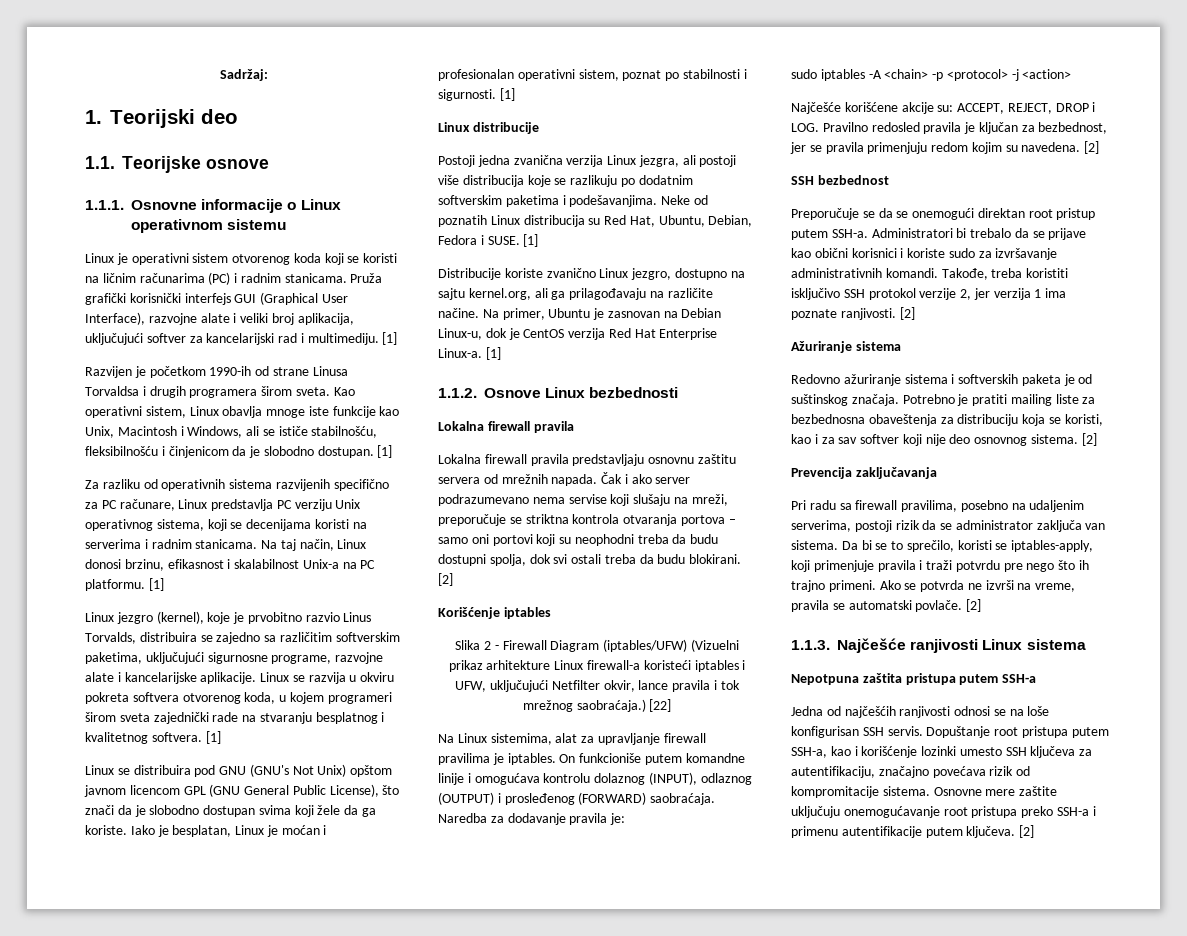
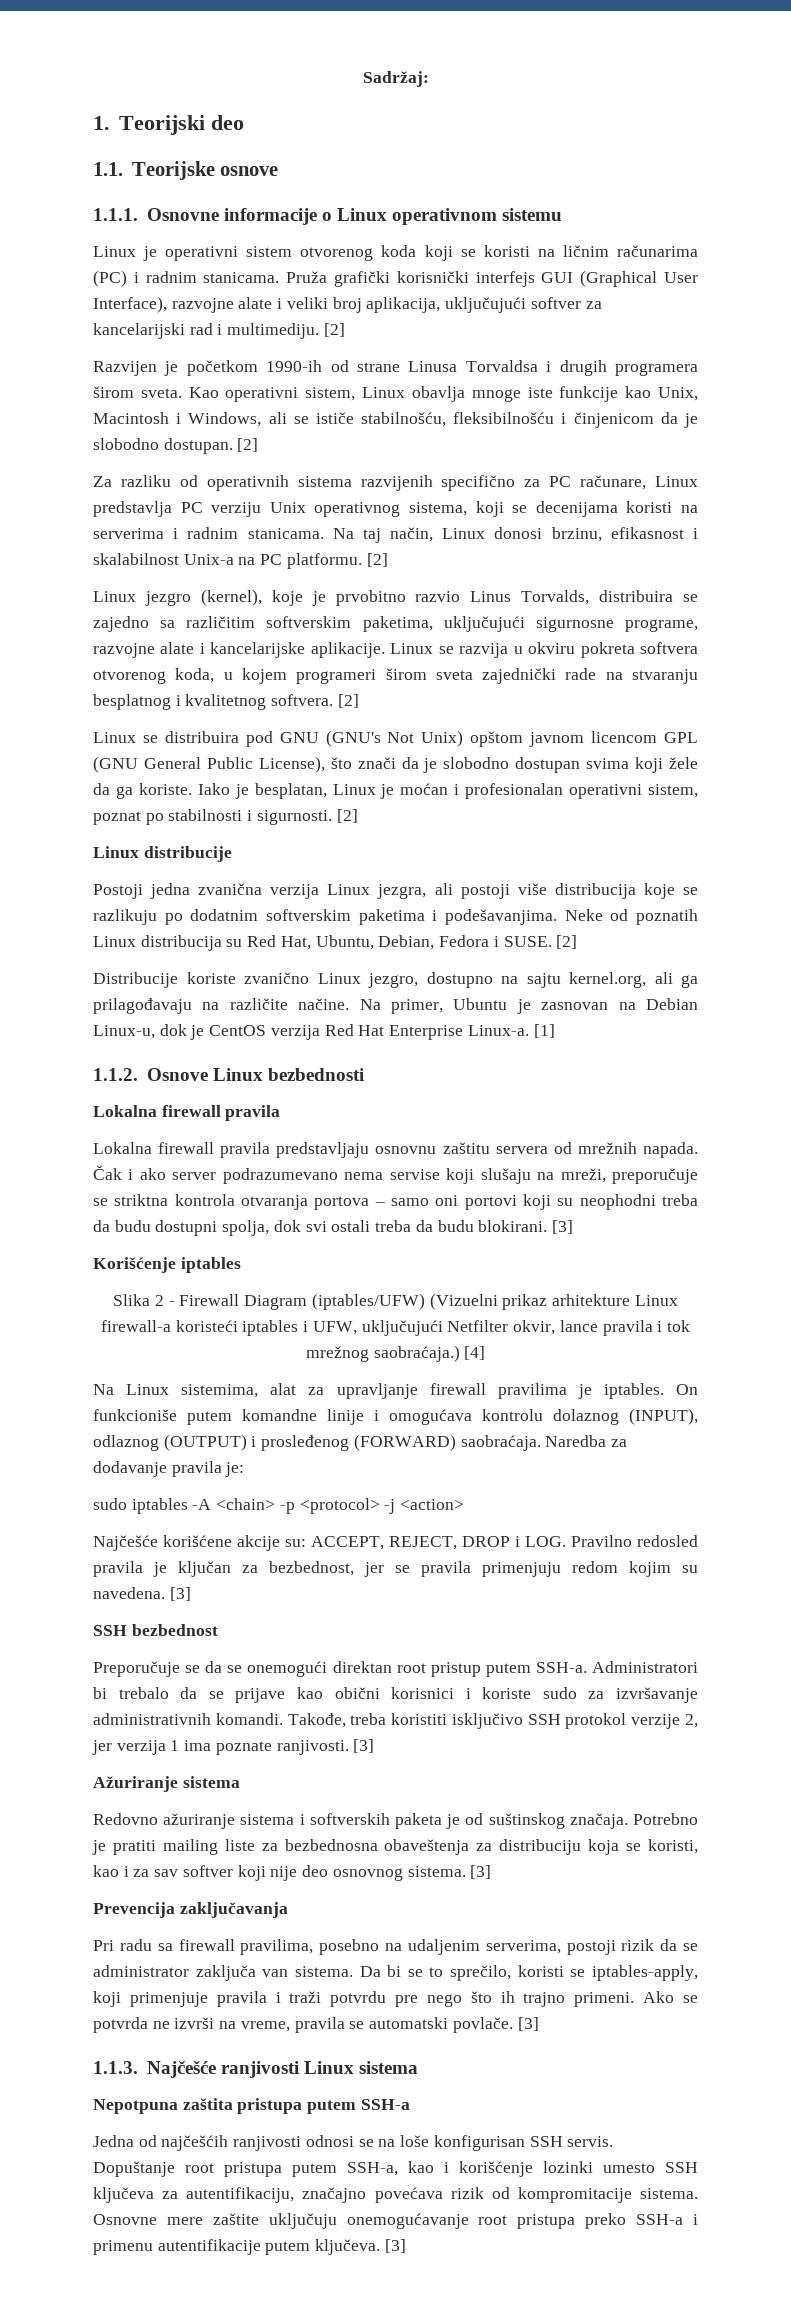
- Pruža grafički korisnički interfejs GUI (Graphical User Interface), razvojne alate i veliki broj aplikacija, uključujući softver za kancelarijski rad i multimediju. [1]
+ Pruža grafički korisnički interfejs GUI (Graphical User Interface), razvojne alate i veliki broj aplikacija, uključujući softver za kancelarijski rad i multimediju. [2]
- Kao operativni sistem, Linux obavlja mnoge iste funkcije kao Unix, Macintosh i Windows, ali se ističe stabilnošću, fleksibilnošću i činjenicom da je slobodno dostupan. [1]
+ Kao operativni sistem, Linux obavlja mnoge iste funkcije kao Unix, Macintosh i Windows, ali se ističe stabilnošću, fleksibilnošću i činjenicom da je slobodno dostupan. [2]
- Na taj način, Linux donosi brzinu, efikasnost i skalabilnost Unix-a na PC platformu. [1]
+ Na taj način, Linux donosi brzinu, efikasnost i skalabilnost Unix-a na PC platformu. [2]
- Linux se razvija u okviru pokreta softvera otvorenog koda, u kojem programeri širom sveta zajednički rade na stvaranju besplatnog i kvalitetnog softvera. [1]
+ Linux se razvija u okviru pokreta softvera otvorenog koda, u kojem programeri širom sveta zajednički rade na stvaranju besplatnog i kvalitetnog softvera. [2]
- Iako je besplatan, Linux je moćan i profesionalan operativni sistem, poznat po stabilnosti i sigurnosti. [1]
+ Iako je besplatan, Linux je moćan i profesionalan operativni sistem, poznat po stabilnosti i sigurnosti. [2]
- Neke od poznatih Linux distribucija su Red Hat, Ubuntu, Debian, Fedora i SUSE. [1]
+ Neke od poznatih Linux distribucija su Red Hat, Ubuntu, Debian, Fedora i SUSE. [2]
- Čak i ako server podrazumevano nema servise koji slušaju na mreži, preporučuje se striktna kontrola otvaranja portova – samo oni portovi koji su neophodni treba da budu dostupni spolja, dok svi ostali treba da budu blokirani. [2]
+ Čak i ako server podrazumevano nema servise koji slušaju na mreži, preporučuje se striktna kontrola otvaranja portova – samo oni portovi koji su neophodni treba da budu dostupni spolja, dok svi ostali treba da budu blokirani. [3]
- [22]
+ [4]
- Najčešće korišćene akcije su: ACCEPT, REJECT, DROP i LOG. Pravilno redosled pravila je ključan za bezbednost, jer se pravila primenjuju redom kojim su navedena. [2]
+ Najčešće korišćene akcije su: ACCEPT, REJECT, DROP i LOG. Pravilno redosled pravila je ključan za bezbednost, jer se pravila primenjuju redom kojim su navedena. [3]
- Takođe, treba koristiti isključivo SSH protokol verzije 2, jer verzija 1 ima poznate ranjivosti. [2]
+ Takođe, treba koristiti isključivo SSH protokol verzije 2, jer verzija 1 ima poznate ranjivosti. [3]
- Potrebno je pratiti mailing liste za bezbednosna obaveštenja za distribuciju koja se koristi, kao i za sav softver koji nije deo osnovnog sistema. [2]
+ Potrebno je pratiti mailing liste za bezbednosna obaveštenja za distribuciju koja se koristi, kao i za sav softver koji nije deo osnovnog sistema. [3]
- Ako se potvrda ne izvrši na vreme, pravila se automatski povlače. [2]
+ Ako se potvrda ne izvrši na vreme, pravila se automatski povlače. [3]
- Osnovne mere zaštite uključuju onemogućavanje root pristupa preko SSH-a i primenu autentifikacije putem ključeva. [2]
+ Osnovne mere zaštite uključuju onemogućavanje root pristupa preko SSH-a i primenu autentifikacije putem ključeva. [3]

